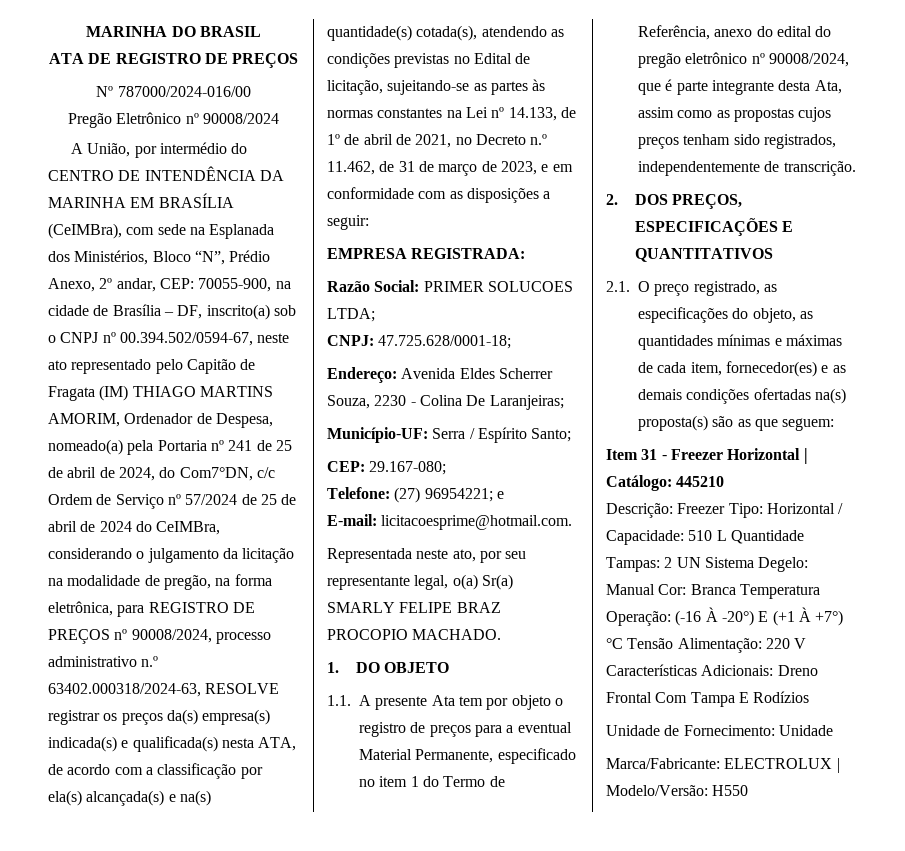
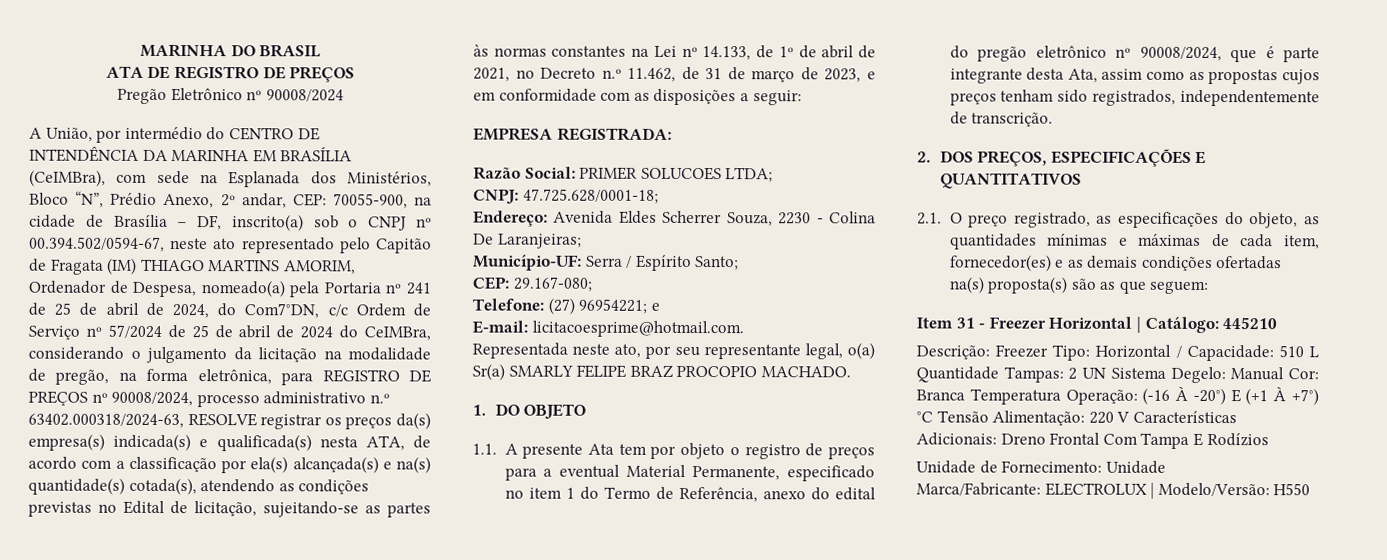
- Nº 787000/2024-016/00

